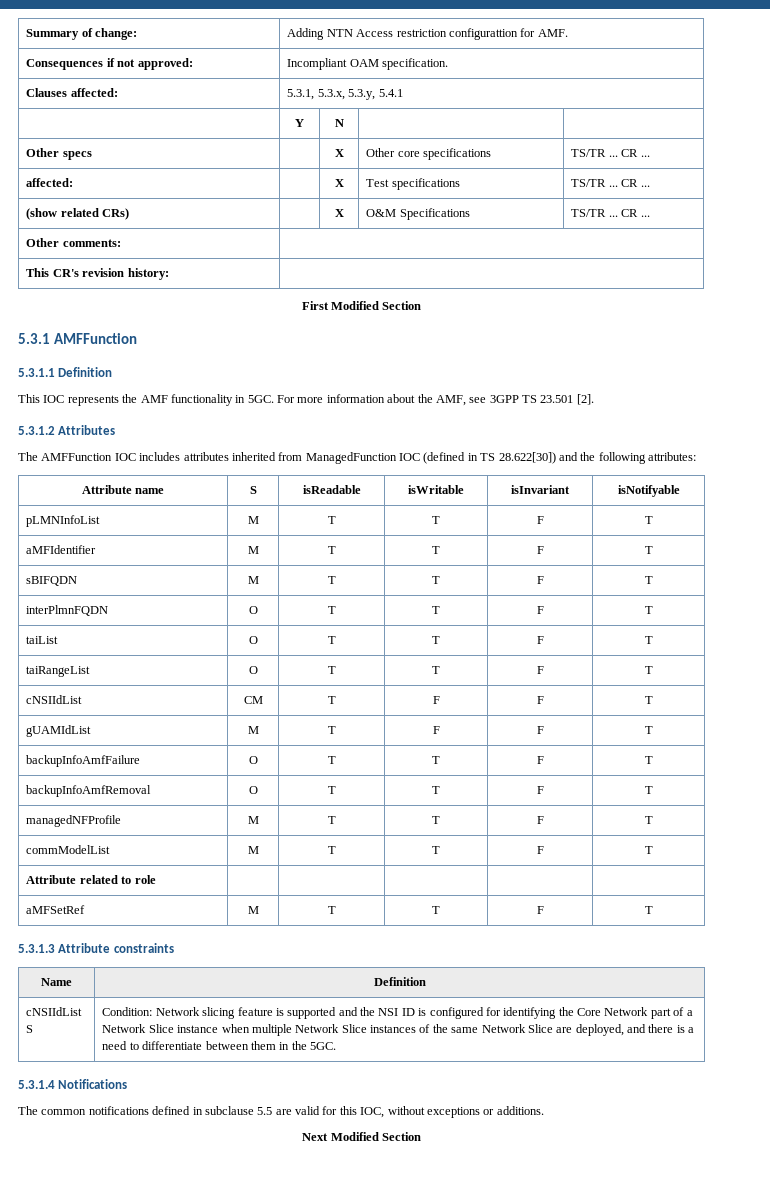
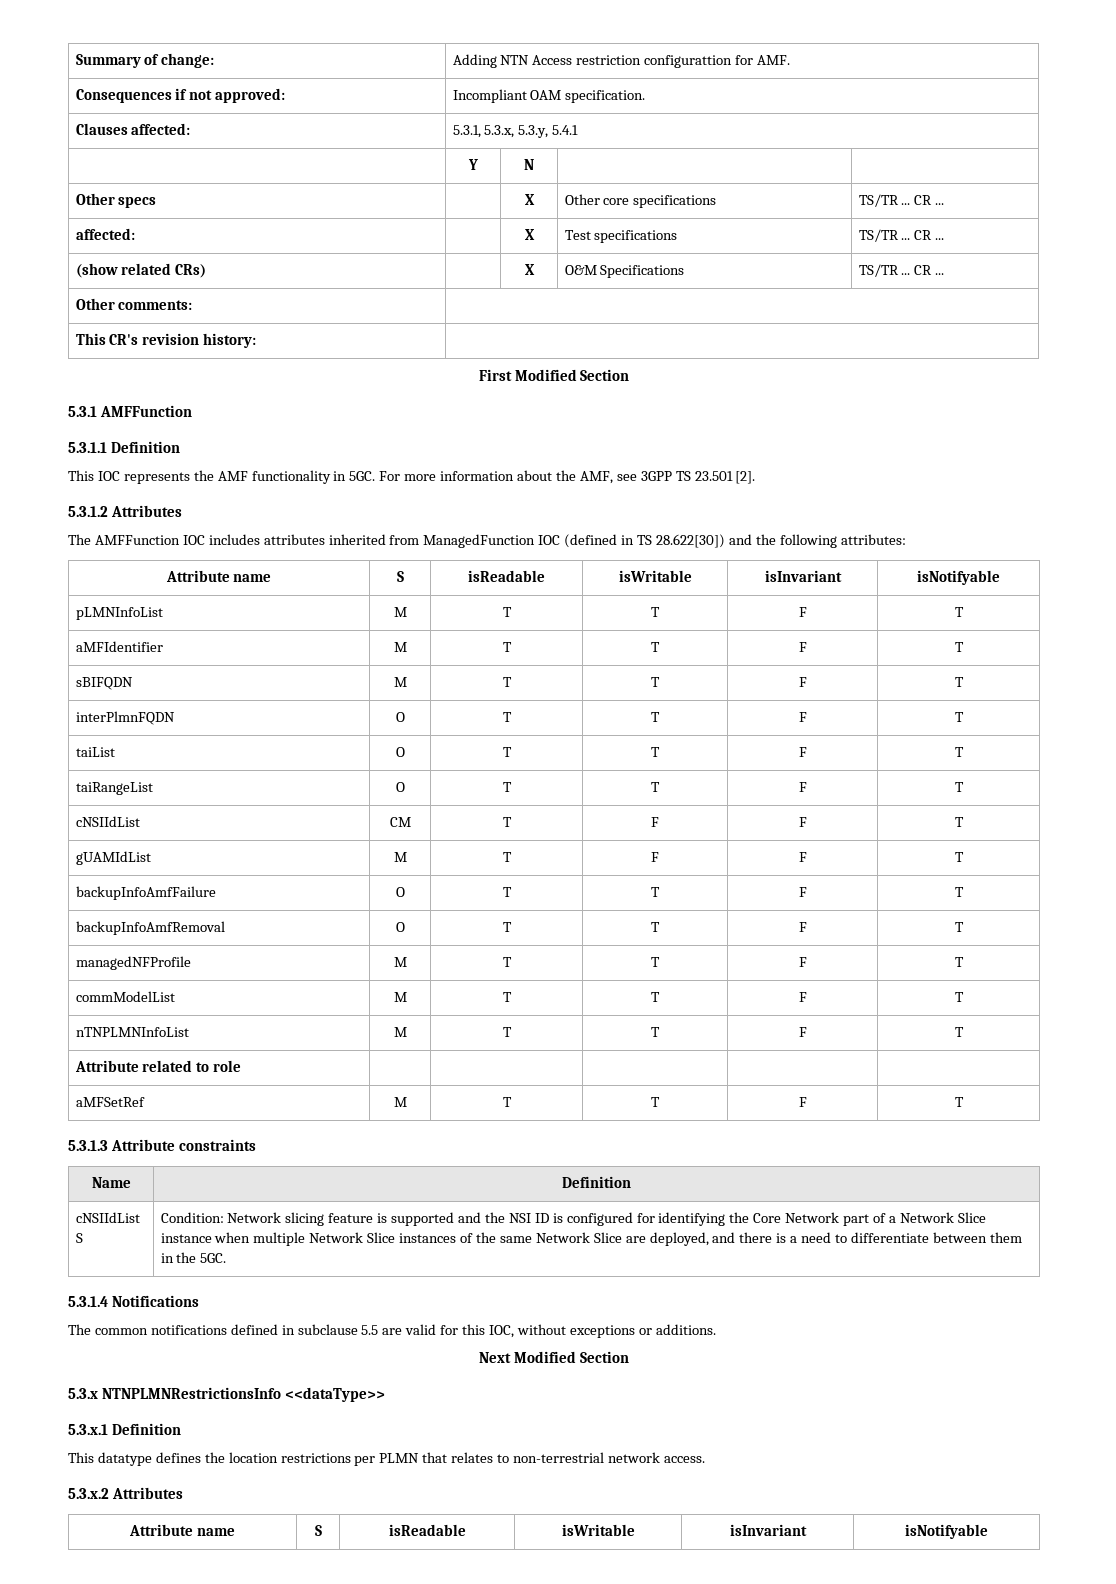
+ nTNPLMNInfoList | M | T | T | F | T
+ 5.3.x NTNPLMNRestrictionsInfo <<dataType>>
+ 5.3.x.1 Definition
+ This datatype defines the location restrictions per PLMN that relates to non-terrestrial network access.
+ 5.3.x.2 Attributes
+ Attribute name | S | isReadable | isWritable | isInvariant | isNotifyable

